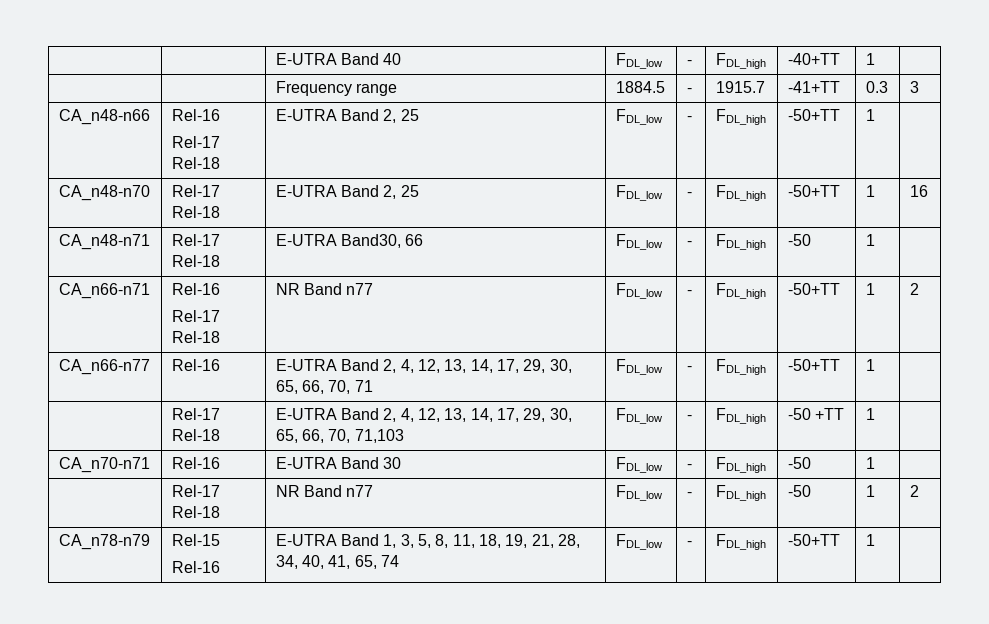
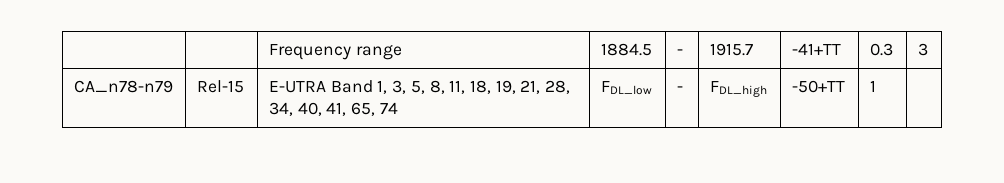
- | | E-UTRA Band 40 | FDL_low | - | FDL_high | -40+TT | 1 |
- CA_n48-n66 | Rel-16
- Rel-17 Rel-18 | E-UTRA Band 2, 25 | FDL_low | - | FDL_high | -50+TT | 1 |
- CA_n48-n70 | Rel-17 Rel-18 | E-UTRA Band 2, 25 | FDL_low | - | FDL_high | -50+TT | 1 | 16
- CA_n48-n71 | Rel-17 Rel-18 | E-UTRA Band30, 66 | FDL_low | - | FDL_high | -50 | 1 |
- CA_n66-n71 | Rel-16
- Rel-17 Rel-18 | NR Band n77 | FDL_low | - | FDL_high | -50+TT | 1 | 2
- CA_n66-n77 | Rel-16 | E-UTRA Band 2, 4, 12, 13, 14, 17, 29, 30, 65, 66, 70, 71 | FDL_low | - | FDL_high | -50+TT | 1 |
- | Rel-17 Rel-18 | E-UTRA Band 2, 4, 12, 13, 14, 17, 29, 30, 65, 66, 70, 71,103 | FDL_low | - | FDL_high | -50 +TT | 1 |
- CA_n70-n71 | Rel-16 | E-UTRA Band 30 | FDL_low | - | FDL_high | -50 | 1 |
- | Rel-17 Rel-18 | NR Band n77 | FDL_low | - | FDL_high | -50 | 1 | 2
- CA_n78-n79 | Rel-15
- Rel-16 | E-UTRA Band 1, 3, 5, 8, 11, 18, 19, 21, 28, 34, 40, 41, 65, 74 | FDL_low | - | FDL_high | -50+TT | 1 |
+ CA_n78-n79 | Rel-15 | E-UTRA Band 1, 3, 5, 8, 11, 18, 19, 21, 28, 34, 40, 41, 65, 74 | FDL_low | - | FDL_high | -50+TT | 1 |

